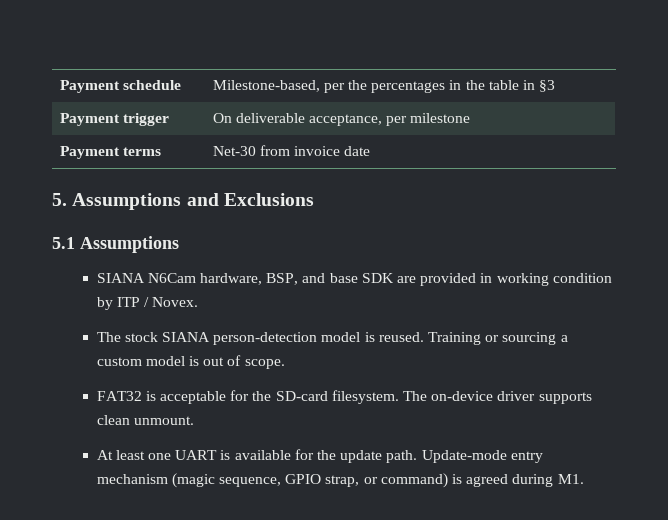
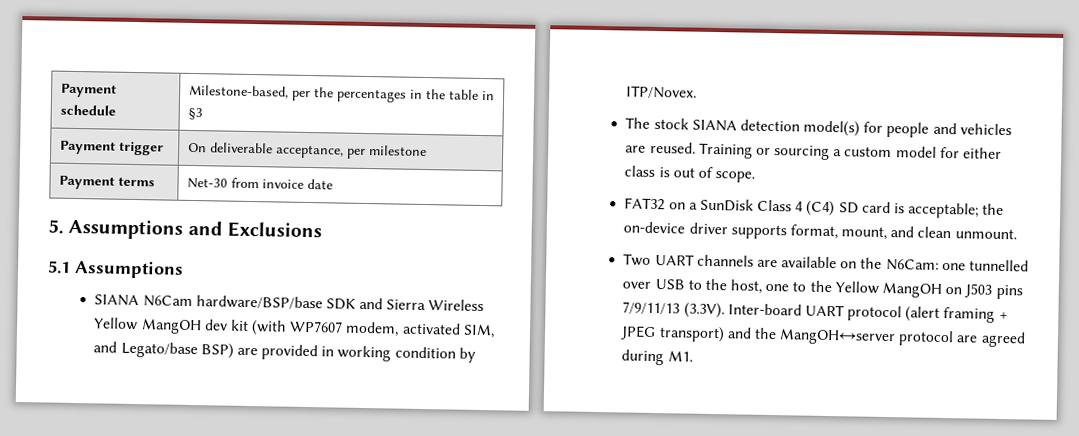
- SIANA N6Cam hardware, BSP, and base SDK are provided in working condition by ITP / Novex.
+ SIANA N6Cam hardware/BSP/base SDK and Sierra Wireless Yellow MangOH dev kit (with WP7607 modem, activated SIM, and Legato/base BSP) are provided in working condition by ITP/Novex.
- The stock SIANA person-detection model is reused.
+ The stock SIANA detection model(s) for people and vehicles are reused.
- Training or sourcing a custom model is out of scope.
+ Training or sourcing a custom model for either class is out of scope.
- FAT32 is acceptable for the SD-card filesystem. The on-device driver supports clean unmount.
- At least one UART is available for the update path. Update-mode entry mechanism (magic sequence, GPIO strap, or command) is agreed during M1.
+ FAT32 on a SunDisk Class 4 (C4) SD card is acceptable; the on-device driver supports format, mount, and clean unmount.
+ Two UART channels are available on the N6Cam: one tunnelled over USB to the host, one to the Yellow MangOH on J503 pins 7/9/11/13 (3.3V). Inter-board UART protocol (alert framing + JPEG transport) and the MangOH↔server protocol are agreed during M1.

